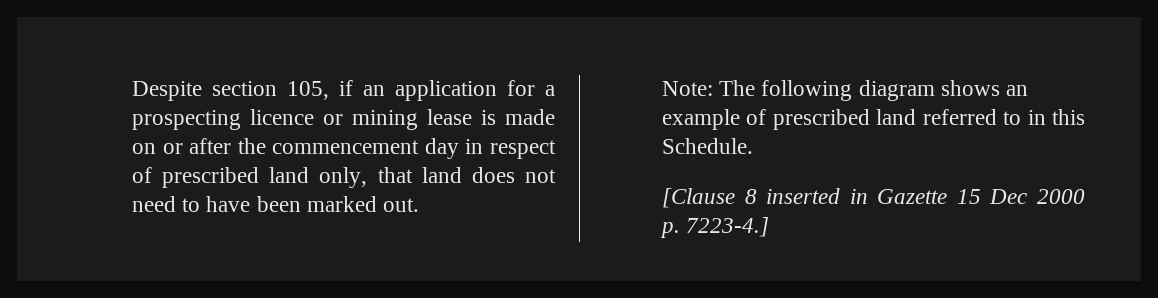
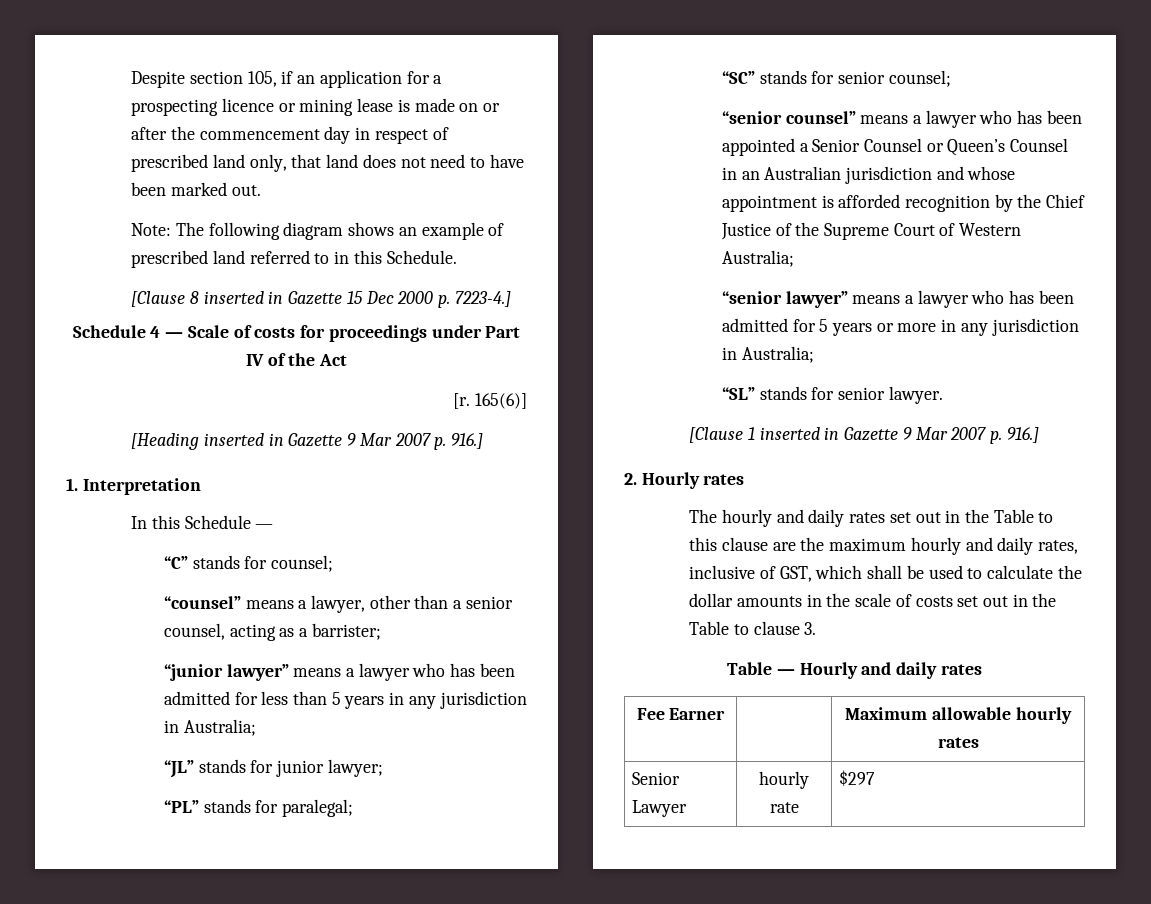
+ Schedule 4 — Scale of costs for proceedings under Part IV of the Act
+ [r. 165(6)]
+ [Heading inserted in Gazette 9 Mar 2007 p. 916.]
+ 1. Interpretation
+ In this Schedule —
+ “C” stands for counsel;
+ “counsel” means a lawyer, other than a senior counsel, acting as a barrister;
+ “junior lawyer” means a lawyer who has been admitted for less than 5 years in any jurisdiction in Australia;
+ “JL” stands for junior lawyer;
+ “PL” stands for paralegal;
+ “SC” stands for senior counsel;
+ “senior counsel” means a lawyer who has been appointed a Senior Counsel or Queen’s Counsel in an Australian jurisdiction and whose appointment is afforded recognition by the Chief Justice of the Supreme Court of Western Australia;
+ “senior lawyer” means a lawyer who has been admitted for 5 years or more in any jurisdiction in Australia;
+ “SL” stands for senior lawyer.
+ [Clause 1 inserted in Gazette 9 Mar 2007 p. 916.]
+ 2. Hourly rates
+ The hourly and daily rates set out in the Table to this clause are the maximum hourly and daily rates, inclusive of GST, which shall be used to calculate the dollar amounts in the scale of costs set out in the Table to clause 3.
+ Table — Hourly and daily rates
+ Fee Earner | | Maximum allowable hourly rates
+ Senior Lawyer | hourly rate | $297

